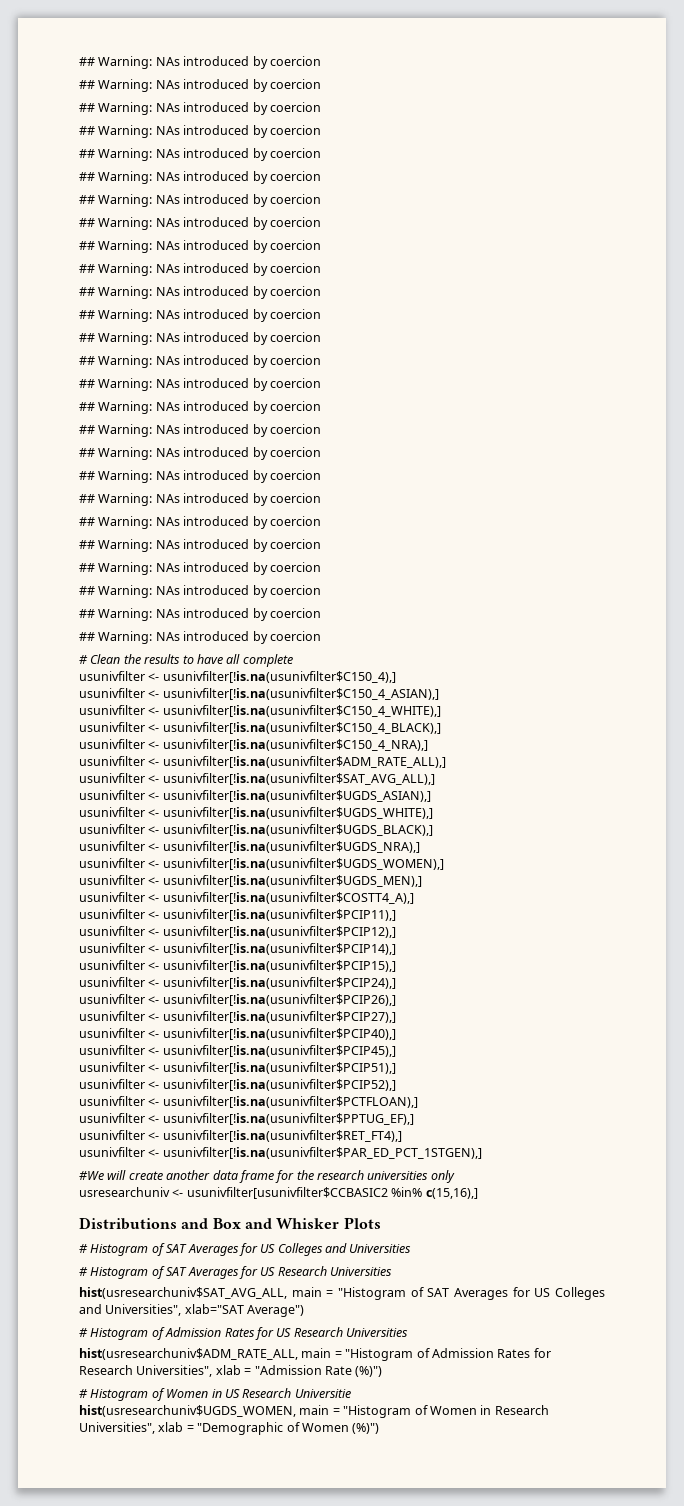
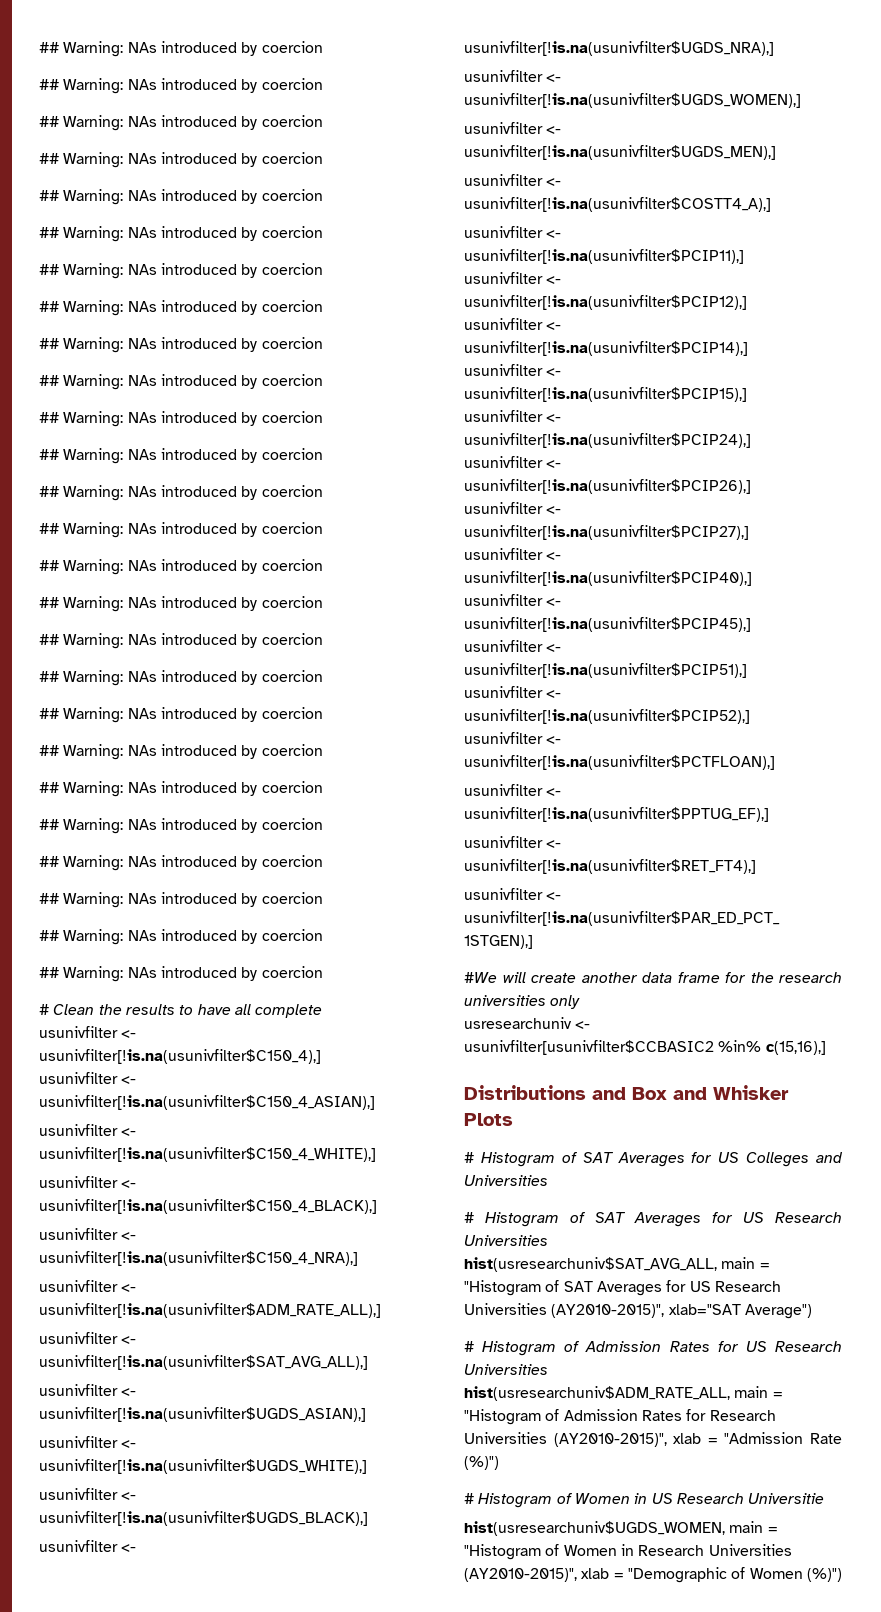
- hist(usresearchuniv$SAT_AVG_ALL, main = "Histogram of SAT Averages for US Colleges and Universities", xlab="SAT Average")
+ hist(usresearchuniv$SAT_AVG_ALL, main = "Histogram of SAT Averages for US Research Universities (AY2010-2015)", xlab="SAT Average")
- hist(usresearchuniv$ADM_RATE_ALL, main = "Histogram of Admission Rates for Research Universities", xlab = "Admission Rate (%)")
+ hist(usresearchuniv$ADM_RATE_ALL, main = "Histogram of Admission Rates for Research Universities (AY2010-2015)", xlab = "Admission Rate (%)")
- hist(usresearchuniv$UGDS_WOMEN, main = "Histogram of Women in Research Universities", xlab = "Demographic of Women (%)")
+ hist(usresearchuniv$UGDS_WOMEN, main = "Histogram of Women in Research Universities (AY2010-2015)", xlab = "Demographic of Women (%)")

